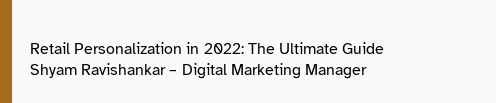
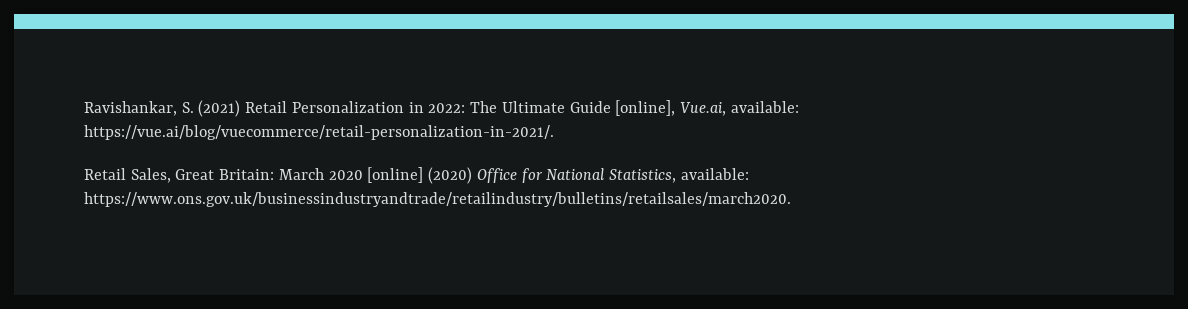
- Retail Personalization in 2022: The Ultimate Guide
- Shyam Ravishankar – Digital Marketing Manager
+ Ravishankar, S. (2021) Retail Personalization in 2022: The Ultimate Guide [online], Vue.ai, available: https://vue.ai/blog/vuecommerce/retail-personalization-in-2021/.
+ Retail Sales, Great Britain: March 2020 [online] (2020) Office for National Statistics, available: https://www.ons.gov.uk/businessindustryandtrade/retailindustry/bulletins/retailsales/march2020.

